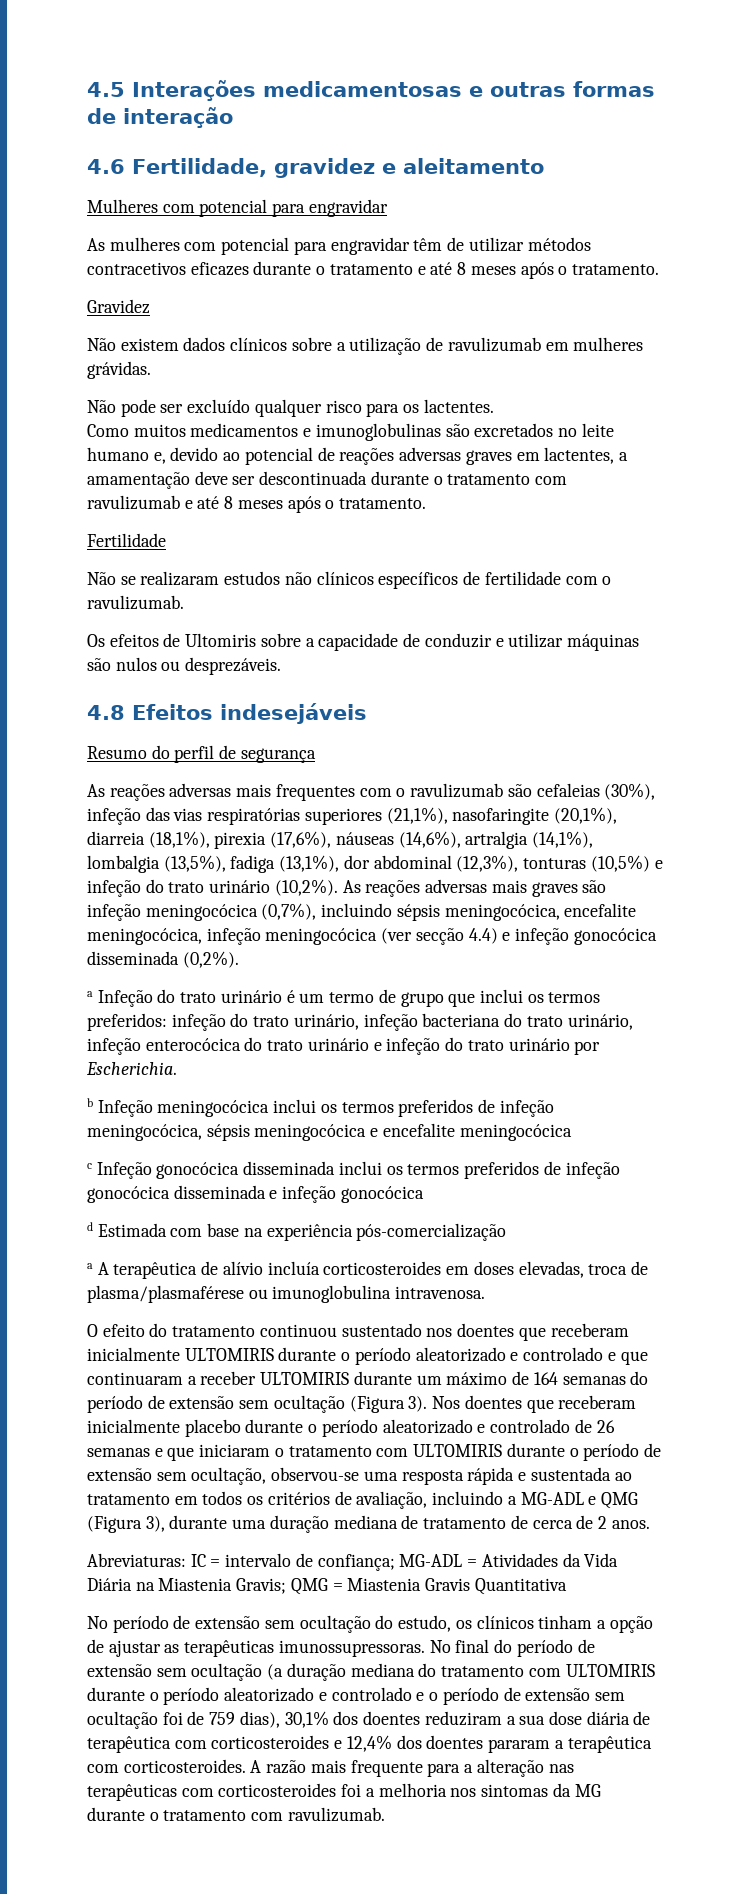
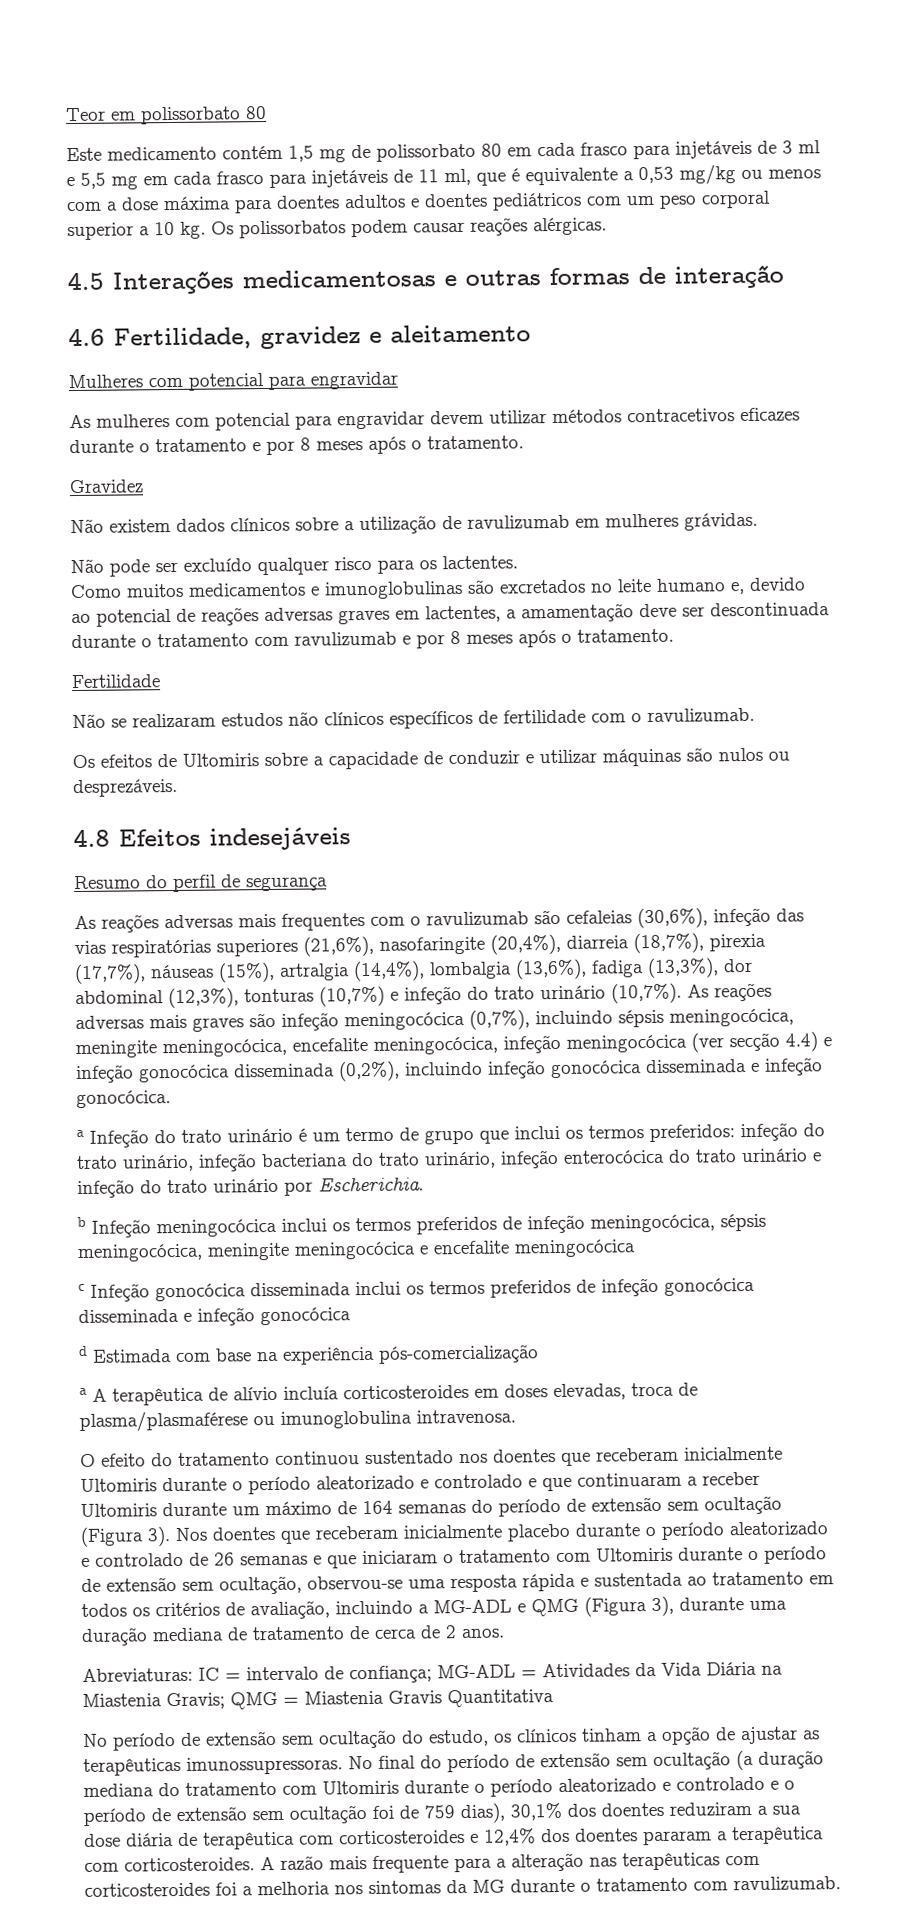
+ Teor em polissorbato 80
+ Este medicamento contém 1,5 mg de polissorbato 80 em cada frasco para injetáveis de 3 ml e 5,5 mg em cada frasco para injetáveis de 11 ml, que é equivalente a 0,53 mg/kg ou menos com a dose máxima para doentes adultos e doentes pediátricos com um peso corporal superior a 10 kg. Os polissorbatos podem causar reações alérgicas.
- As mulheres com potencial para engravidar têm de utilizar métodos contracetivos eficazes durante o tratamento e até 8 meses após o tratamento.
+ As mulheres com potencial para engravidar devem utilizar métodos contracetivos eficazes durante o tratamento e por 8 meses após o tratamento.
- Como muitos medicamentos e imunoglobulinas são excretados no leite humano e, devido ao potencial de reações adversas graves em lactentes, a amamentação deve ser descontinuada durante o tratamento com ravulizumab e até 8 meses após o tratamento.
+ Como muitos medicamentos e imunoglobulinas são excretados no leite humano e, devido ao potencial de reações adversas graves em lactentes, a amamentação deve ser descontinuada durante o tratamento com ravulizumab e por 8 meses após o tratamento.
- As reações adversas mais frequentes com o ravulizumab são cefaleias (30%), infeção das vias respiratórias superiores (21,1%), nasofaringite (20,1%), diarreia (18,1%), pirexia (17,6%), náuseas (14,6%), artralgia (14,1%), lombalgia (13,5%), fadiga (13,1%), dor abdominal (12,3%), tonturas (10,5%) e infeção do trato urinário (10,2%).
+ As reações adversas mais frequentes com o ravulizumab são cefaleias (30,6%), infeção das vias respiratórias superiores (21,6%), nasofaringite (20,4%), diarreia (18,7%), pirexia (17,7%), náuseas (15%), artralgia (14,4%), lombalgia (13,6%), fadiga (13,3%), dor abdominal (12,3%), tonturas (10,7%) e infeção do trato urinário (10,7%).
- As reações adversas mais graves são infeção meningocócica (0,7%), incluindo sépsis meningocócica, encefalite meningocócica, infeção meningocócica (ver secção 4.4) e infeção gonocócica disseminada (0,2%).
+ As reações adversas mais graves são infeção meningocócica (0,7%), incluindo sépsis meningocócica, meningite meningocócica, encefalite meningocócica, infeção meningocócica (ver secção 4.4) e infeção gonocócica disseminada (0,2%), incluindo infeção gonocócica disseminada e infeção gonocócica.
- b Infeção meningocócica inclui os termos preferidos de infeção meningocócica, sépsis meningocócica e encefalite meningocócica
+ b Infeção meningocócica inclui os termos preferidos de infeção meningocócica, sépsis meningocócica, meningite meningocócica e encefalite meningocócica
- O efeito do tratamento continuou sustentado nos doentes que receberam inicialmente ULTOMIRIS durante o período aleatorizado e controlado e que continuaram a receber ULTOMIRIS durante um máximo de 164 semanas do período de extensão sem ocultação (Figura 3).
+ O efeito do tratamento continuou sustentado nos doentes que receberam inicialmente Ultomiris durante o período aleatorizado e controlado e que continuaram a receber Ultomiris durante um máximo de 164 semanas do período de extensão sem ocultação (Figura 3).
- Nos doentes que receberam inicialmente placebo durante o período aleatorizado e controlado de 26 semanas e que iniciaram o tratamento com ULTOMIRIS durante o período de extensão sem ocultação, observou-se uma resposta rápida e sustentada ao tratamento em todos os critérios de avaliação, incluindo a MG-ADL e QMG (Figura 3), durante uma duração mediana de tratamento de cerca de 2 anos.
+ Nos doentes que receberam inicialmente placebo durante o período aleatorizado e controlado de 26 semanas e que iniciaram o tratamento com Ultomiris durante o período de extensão sem ocultação, observou-se uma resposta rápida e sustentada ao tratamento em todos os critérios de avaliação, incluindo a MG-ADL e QMG (Figura 3), durante uma duração mediana de tratamento de cerca de 2 anos.
- No final do período de extensão sem ocultação (a duração mediana do tratamento com ULTOMIRIS durante o período aleatorizado e controlado e o período de extensão sem ocultação foi de 759 dias), 30,1% dos doentes reduziram a sua dose diária de terapêutica com corticosteroides e 12,4% dos doentes pararam a terapêutica com corticosteroides.
+ No final do período de extensão sem ocultação (a duração mediana do tratamento com Ultomiris durante o período aleatorizado e controlado e o período de extensão sem ocultação foi de 759 dias), 30,1% dos doentes reduziram a sua dose diária de terapêutica com corticosteroides e 12,4% dos doentes pararam a terapêutica com corticosteroides.

